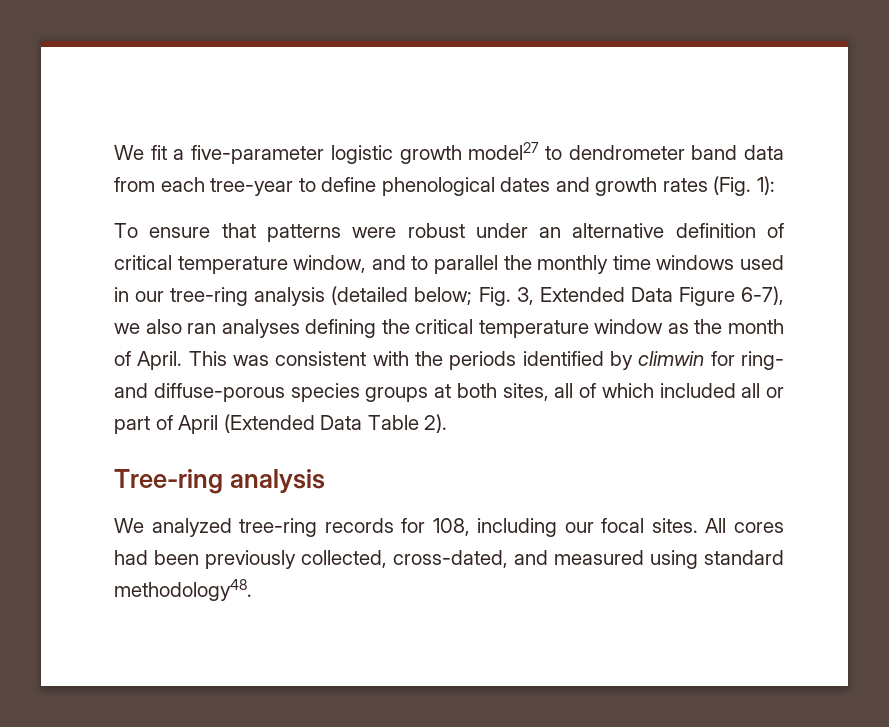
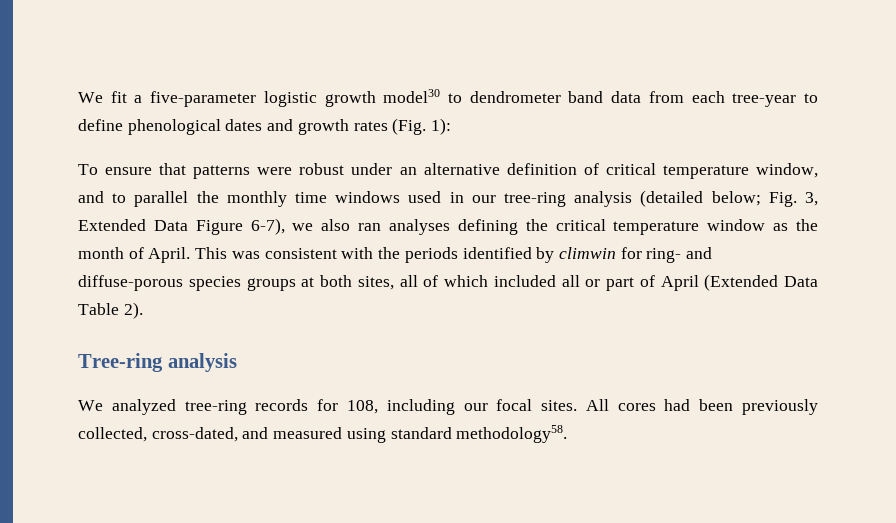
- We fit a five-parameter logistic growth model27 to dendrometer band data from each tree-year to define phenological dates and growth rates (Fig. 1):
+ We fit a five-parameter logistic growth model30 to dendrometer band data from each tree-year to define phenological dates and growth rates (Fig. 1):
- All cores had been previously collected, cross-dated, and measured using standard methodology48.
+ All cores had been previously collected, cross-dated, and measured using standard methodology58.

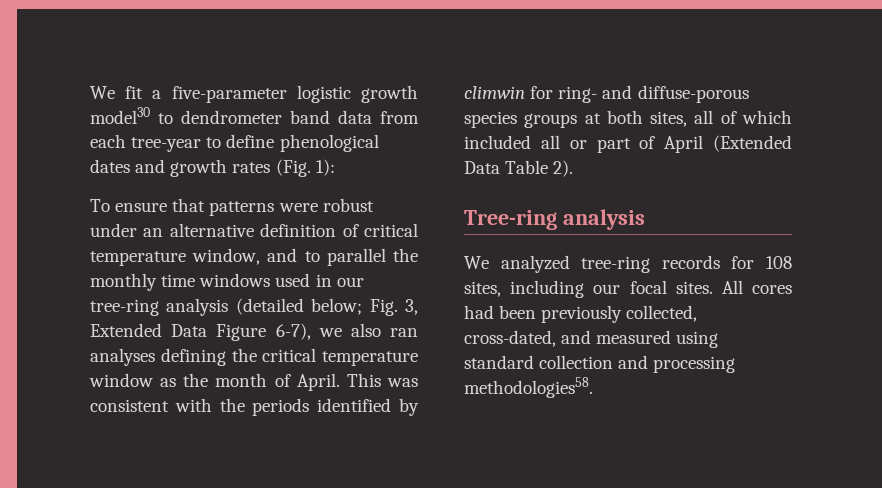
- We analyzed tree-ring records for 108, including our focal sites.
+ We analyzed tree-ring records for 108 sites, including our focal sites.
- All cores had been previously collected, cross-dated, and measured using standard methodology58.
+ All cores had been previously collected, cross-dated, and measured using standard collection and processing methodologies58.

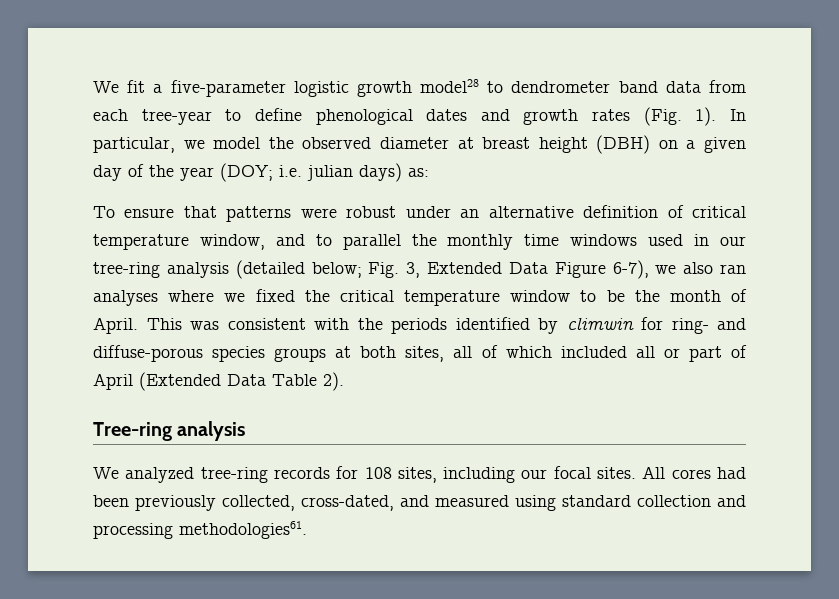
- We fit a five-parameter logistic growth model30 to dendrometer band data from each tree-year to define phenological dates and growth rates (Fig. 1):
+ We fit a five-parameter logistic growth model28 to dendrometer band data from each tree-year to define phenological dates and growth rates (Fig. 1). In particular, we model the observed diameter at breast height (DBH) on a given day of the year (DOY; i.e. julian days) as:
- To ensure that patterns were robust under an alternative definition of critical temperature window, and to parallel the monthly time windows used in our tree-ring analysis (detailed below; Fig. 3, Extended Data Figure 6-7), we also ran analyses defining the critical temperature window as the month of April.
+ To ensure that patterns were robust under an alternative definition of critical temperature window, and to parallel the monthly time windows used in our tree-ring analysis (detailed below; Fig. 3, Extended Data Figure 6-7), we also ran analyses where we fixed the critical temperature window to be the month of April.
- All cores had been previously collected, cross-dated, and measured using standard collection and processing methodologies58.
+ All cores had been previously collected, cross-dated, and measured using standard collection and processing methodologies61.

